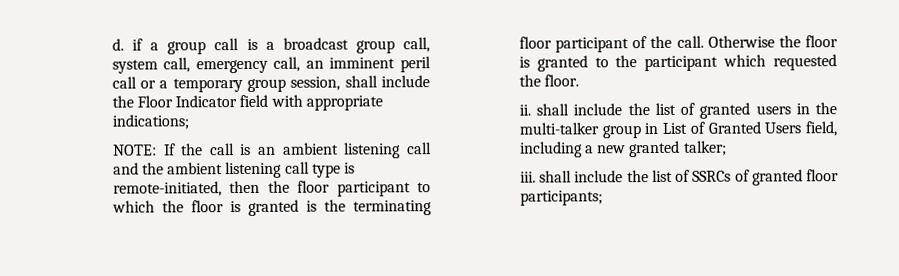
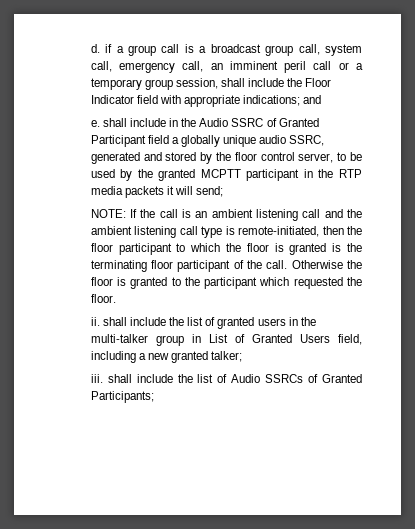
- d. if a group call is a broadcast group call, system call, emergency call, an imminent peril call or a temporary group session, shall include the Floor Indicator field with appropriate indications;
+ d. if a group call is a broadcast group call, system call, emergency call, an imminent peril call or a temporary group session, shall include the Floor Indicator field with appropriate indications; and
+ e. shall include in the Audio SSRC of Granted Participant field a globally unique audio SSRC, generated and stored by the floor control server, to be used by the granted MCPTT participant in the RTP media packets it will send;
- iii. shall include the list of SSRCs of granted floor participants;
+ iii. shall include the list of Audio SSRCs of Granted Participants;

